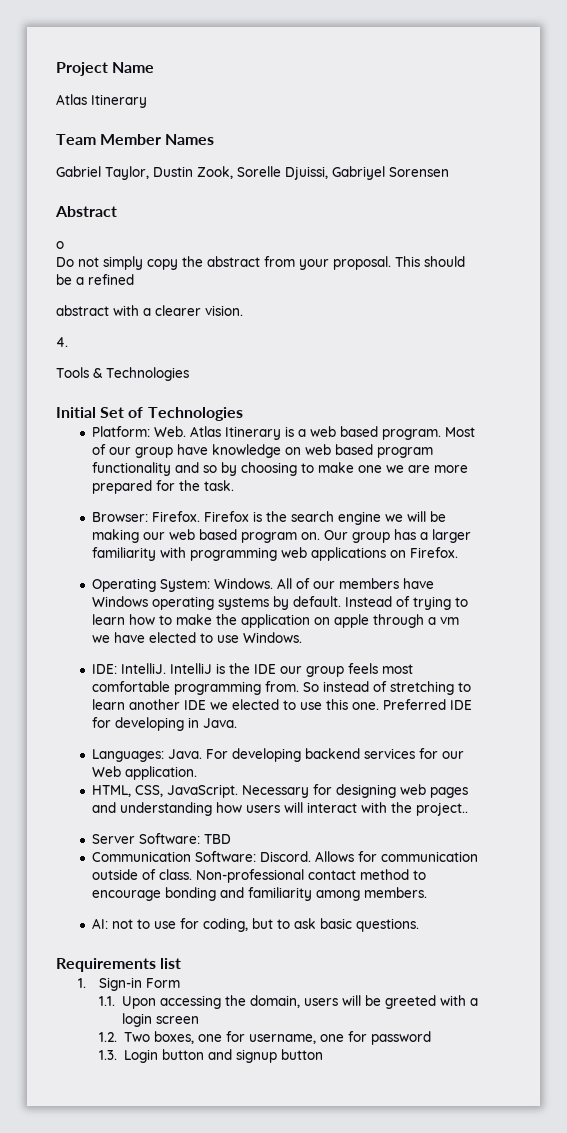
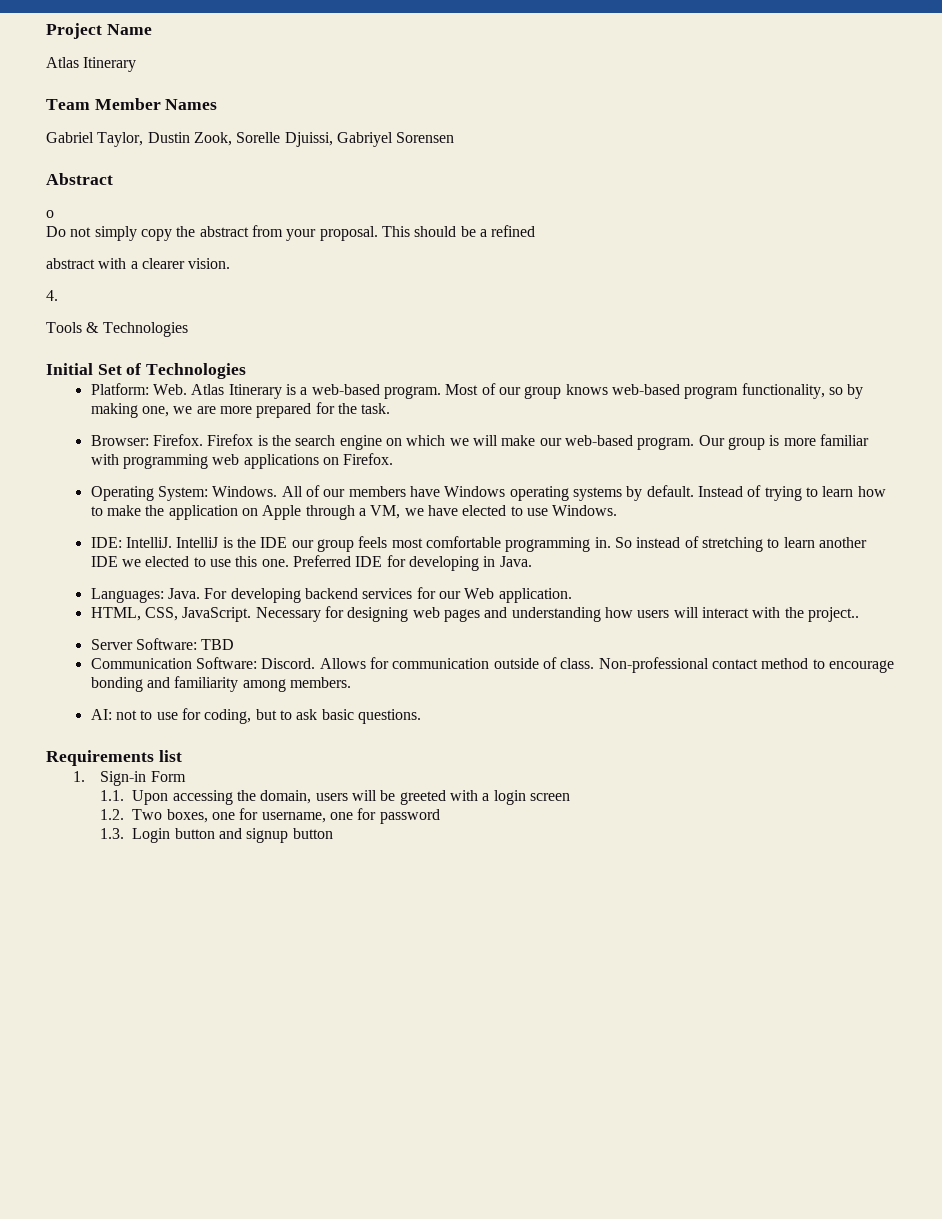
- Platform: Web. Atlas Itinerary is a web based program.
+ Platform: Web. Atlas Itinerary is a web-based program.
- Most of our group have knowledge on web based program functionality and so by choosing to make one we are more prepared for the task.
+ Most of our group knows web-based program functionality, so by making one, we are more prepared for the task.
- Firefox is the search engine we will be making our web based program on. Our group has a larger familiarity with programming web applications on Firefox.
+ Firefox is the search engine on which we will make our web-based program. Our group is more familiar with programming web applications on Firefox.
- Instead of trying to learn how to make the application on apple through a vm we have elected to use Windows.
+ Instead of trying to learn how to make the application on Apple through a VM, we have elected to use Windows.
- IntelliJ is the IDE our group feels most comfortable programming from.
+ IntelliJ is the IDE our group feels most comfortable programming in.

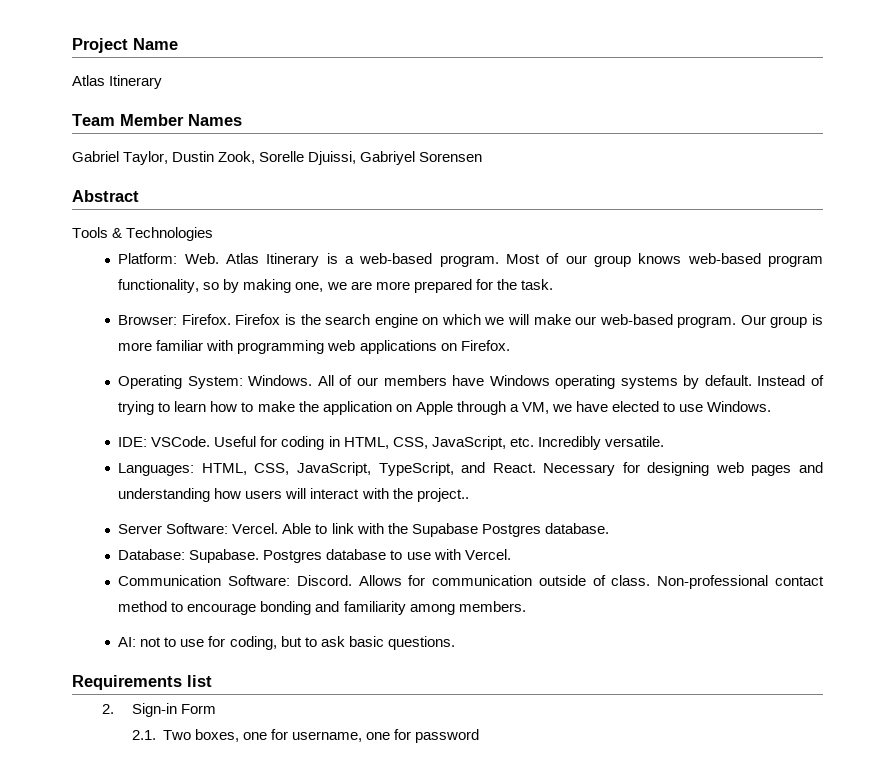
- o
- Do not simply copy the abstract from your proposal. This should be a refined
- abstract with a clearer vision.
- 4.
- Initial Set of Technologies
- IDE: IntelliJ. IntelliJ is the IDE our group feels most comfortable programming in. So instead of stretching to learn another IDE we elected to use this one. Preferred IDE for developing in Java.
- Languages: Java. For developing backend services for our Web application.
- HTML, CSS, JavaScript.
+ IDE: VSCode. Useful for coding in HTML, CSS, JavaScript, etc. Incredibly versatile.
+ Languages: HTML, CSS, JavaScript, TypeScript, and React.
- Server Software: TBD
+ Server Software: Vercel. Able to link with the Supabase Postgres database.
+ Database: Supabase. Postgres database to use with Vercel.
- 1. Sign-in Form
+ 2. Sign-in Form
- 1.1. Upon accessing the domain, users will be greeted with a login screen
- 1.2. Two boxes, one for username, one for password
+ 2.1. Two boxes, one for username, one for password
- 1.3. Login button and signup button

